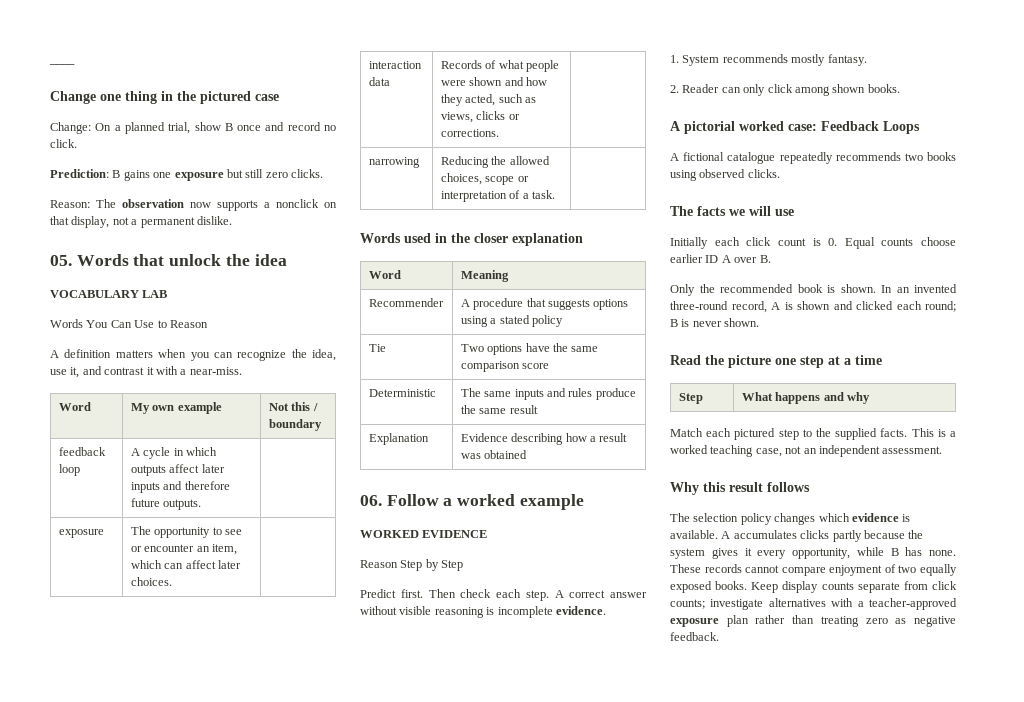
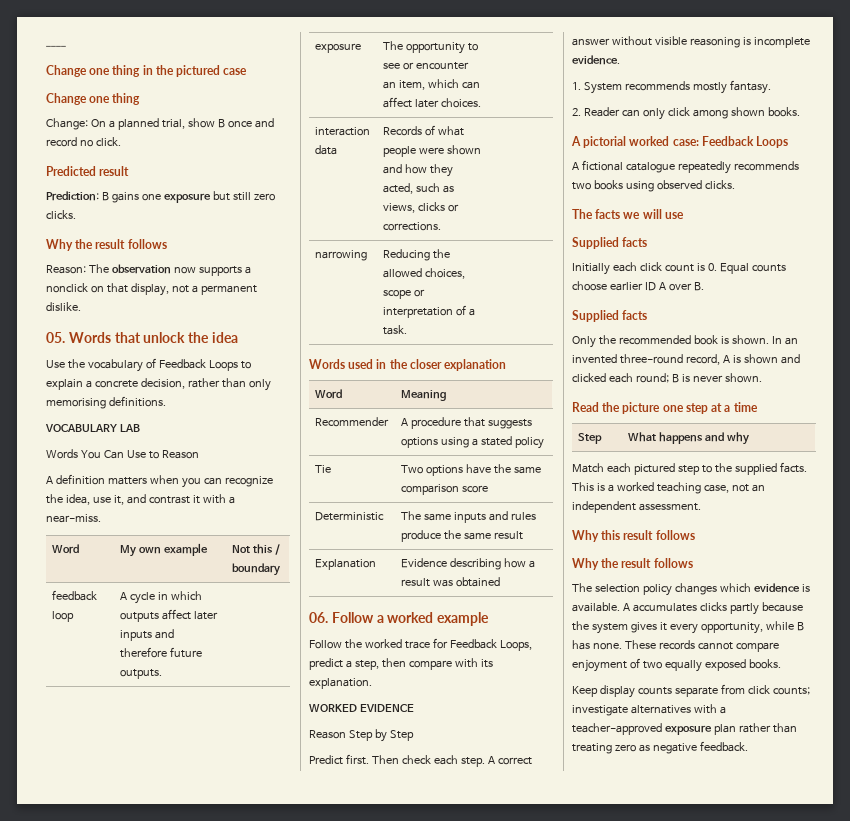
  Change one thing in the pictured case
+ Change one thing
+ Predicted result
  Prediction: B gains one exposure but still zero clicks.
+ Why the result follows
+ Use the vocabulary of Feedback Loops to explain a concrete decision, rather than only memorising definitions.
+ Follow the worked trace for Feedback Loops, predict a step, then compare with its explanation.
  The facts we will use
+ Supplied facts
  Initially each click count is 0. Equal counts choose earlier ID A over B.
+ Supplied facts
  Why this result follows
+ Why the result follows
- These records cannot compare enjoyment of two equally exposed books. Keep display counts separate from click counts; investigate alternatives with a teacher-approved exposure plan rather than treating zero as negative feedback.
+ These records cannot compare enjoyment of two equally exposed books.
+ Keep display counts separate from click counts; investigate alternatives with a teacher-approved exposure plan rather than treating zero as negative feedback.

